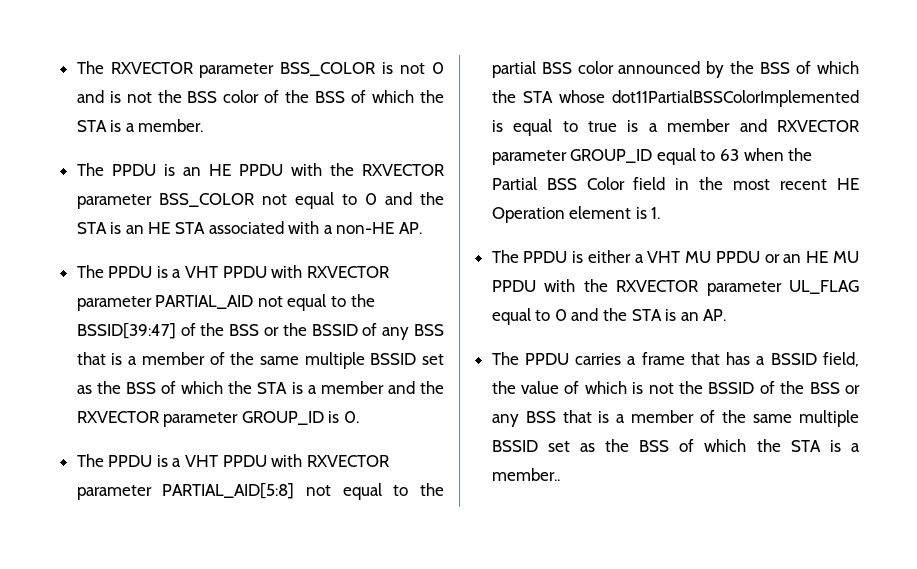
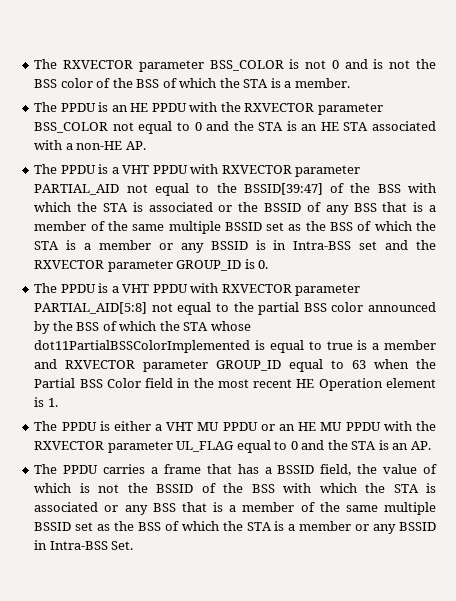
- The PPDU is a VHT PPDU with RXVECTOR parameter PARTIAL_AID not equal to the BSSID[39:47] of the BSS or the BSSID of any BSS that is a member of the same multiple BSSID set as the BSS of which the STA is a member and the RXVECTOR parameter GROUP_ID is 0.
+ The PPDU is a VHT PPDU with RXVECTOR parameter PARTIAL_AID not equal to the BSSID[39:47] of the BSS with which the STA is associated or the BSSID of any BSS that is a member of the same multiple BSSID set as the BSS of which the STA is a member or any BSSID is in Intra-BSS set and the RXVECTOR parameter GROUP_ID is 0.
- The PPDU carries a frame that has a BSSID field, the value of which is not the BSSID of the BSS or any BSS that is a member of the same multiple BSSID set as the BSS of which the STA is a member..
+ The PPDU carries a frame that has a BSSID field, the value of which is not the BSSID of the BSS with which the STA is associated or any BSS that is a member of the same multiple BSSID set as the BSS of which the STA is a member or any BSSID in Intra-BSS Set.

